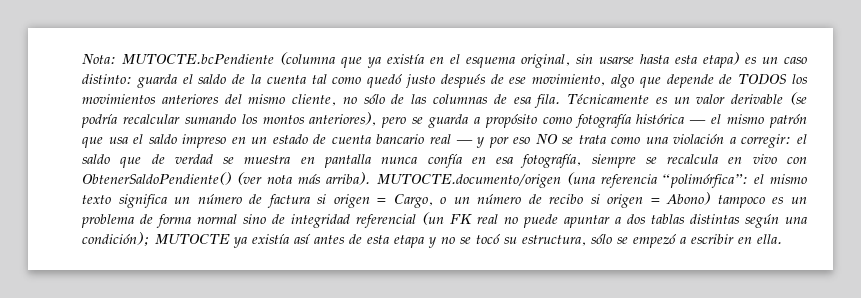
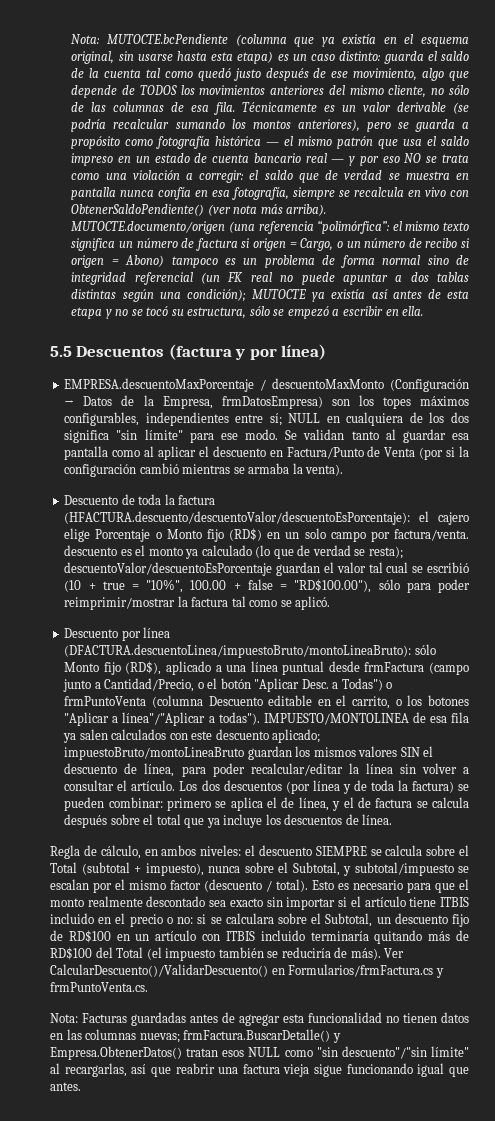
+ 5.5 Descuentos (factura y por línea)
+ EMPRESA.descuentoMaxPorcentaje / descuentoMaxMonto (Configuración → Datos de la Empresa, frmDatosEmpresa) son los topes máximos configurables, independientes entre sí; NULL en cualquiera de los dos significa "sin límite" para ese modo. Se validan tanto al guardar esa pantalla como al aplicar el descuento en Factura/Punto de Venta (por si la configuración cambió mientras se armaba la venta).
+ Descuento de toda la factura (HFACTURA.descuento/descuentoValor/descuentoEsPorcentaje): el cajero elige Porcentaje o Monto fijo (RD$) en un solo campo por factura/venta. descuento es el monto ya calculado (lo que de verdad se resta); descuentoValor/descuentoEsPorcentaje guardan el valor tal cual se escribió (10 + true = "10%", 100.00 + false = "RD$100.00"), sólo para poder reimprimir/mostrar la factura tal como se aplicó.
+ Descuento por línea (DFACTURA.descuentoLinea/impuestoBruto/montoLineaBruto): sólo Monto fijo (RD$), aplicado a una línea puntual desde frmFactura (campo junto a Cantidad/Precio, o el botón "Aplicar Desc. a Todas") o frmPuntoVenta (columna Descuento editable en el carrito, o los botones "Aplicar a línea"/"Aplicar a todas"). IMPUESTO/MONTOLINEA de esa fila ya salen calculados con este descuento aplicado; impuestoBruto/montoLineaBruto guardan los mismos valores SIN el descuento de línea, para poder recalcular/editar la línea sin volver a consultar el artículo. Los dos descuentos (por línea y de toda la factura) se pueden combinar: primero se aplica el de línea, y el de factura se calcula después sobre el total que ya incluye los descuentos de línea.
+ Regla de cálculo, en ambos niveles: el descuento SIEMPRE se calcula sobre el Total (subtotal + impuesto), nunca sobre el Subtotal, y subtotal/impuesto se escalan por el mismo factor (descuento / total). Esto es necesario para que el monto realmente descontado sea exacto sin importar si el artículo tiene ITBIS incluido en el precio o no: si se calculara sobre el Subtotal, un descuento fijo de RD$100 en un artículo con ITBIS incluido terminaría quitando más de RD$100 del Total (el impuesto también se reduciría de más). Ver CalcularDescuento()/ValidarDescuento() en Formularios/frmFactura.cs y frmPuntoVenta.cs.
+ Nota: Facturas guardadas antes de agregar esta funcionalidad no tienen datos en las columnas nuevas; frmFactura.BuscarDetalle() y Empresa.ObtenerDatos() tratan esos NULL como "sin descuento"/"sin límite" al recargarlas, así que reabrir una factura vieja sigue funcionando igual que antes.

